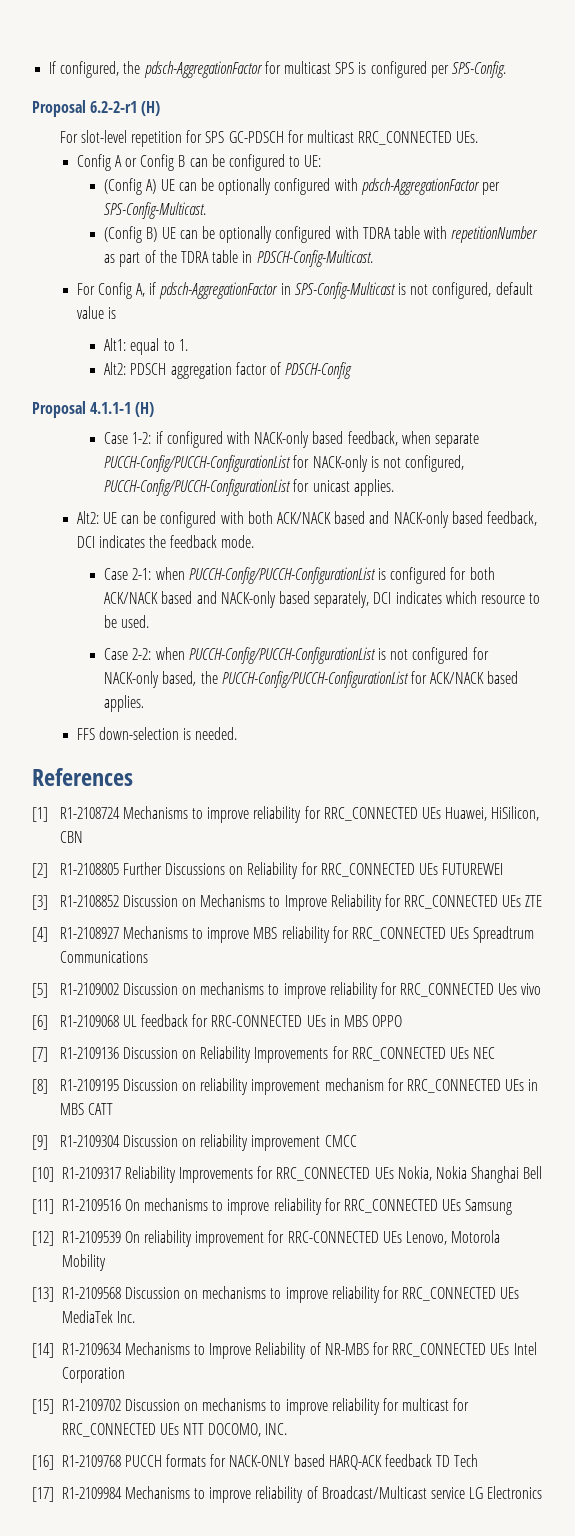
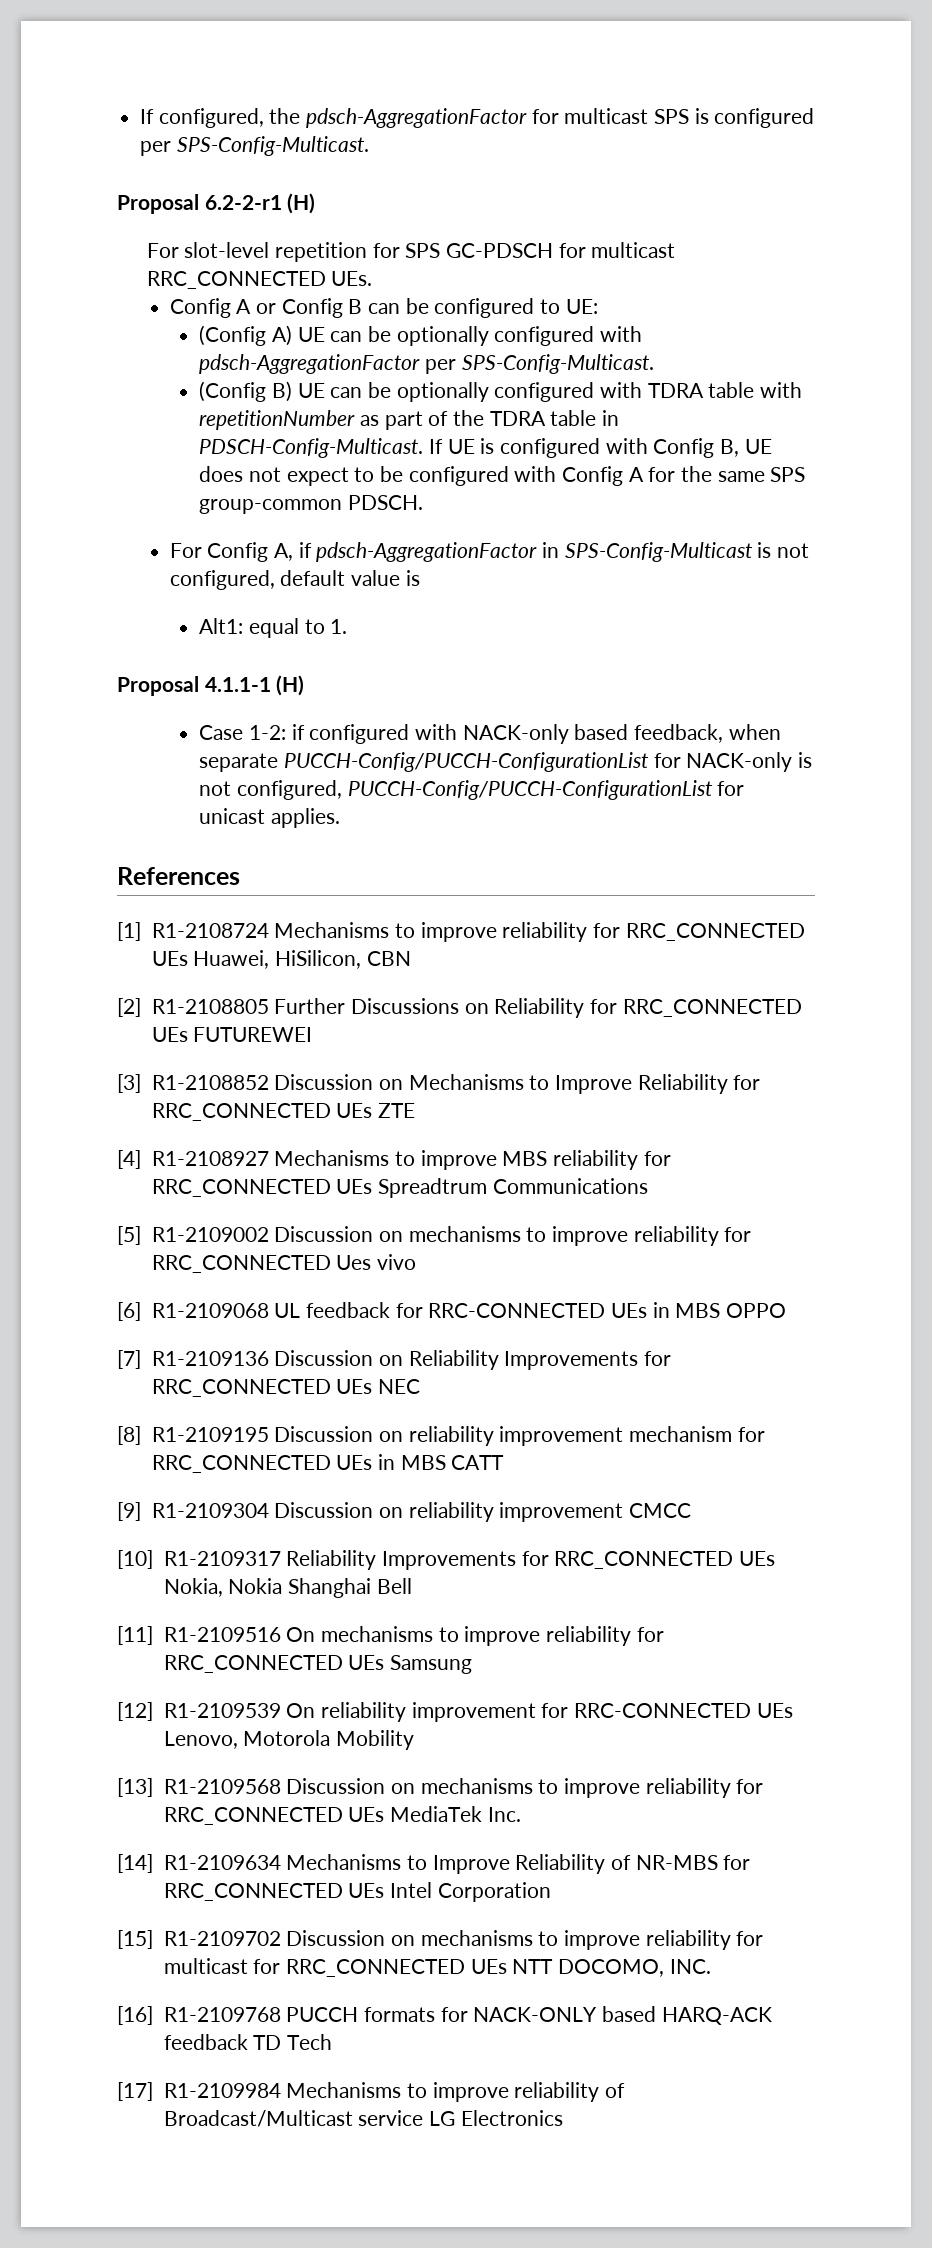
- If configured, the pdsch-AggregationFactor for multicast SPS is configured per SPS-Config.
+ If configured, the pdsch-AggregationFactor for multicast SPS is configured per SPS-Config-Multicast.
+ If UE is configured with Config B, UE does not expect to be configured with Config A for the same SPS group-common PDSCH.
- Alt2: PDSCH aggregation factor of PDSCH-Config
- Alt2: UE can be configured with both ACK/NACK based and NACK-only based feedback, DCI indicates the feedback mode.
- Case 2-1: when PUCCH-Config/PUCCH-ConfigurationList is configured for both ACK/NACK based and NACK-only based separately, DCI indicates which resource to be used.
- Case 2-2: when PUCCH-Config/PUCCH-ConfigurationList is not configured for NACK-only based, the PUCCH-Config/PUCCH-ConfigurationList for ACK/NACK based applies.
- FFS down-selection is needed.

